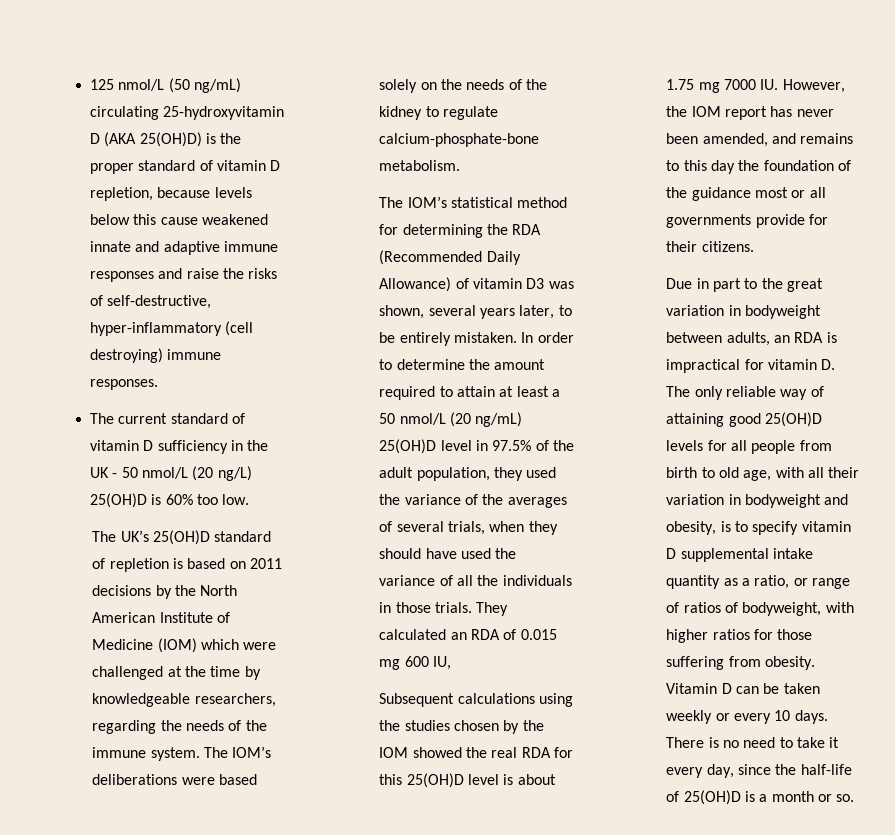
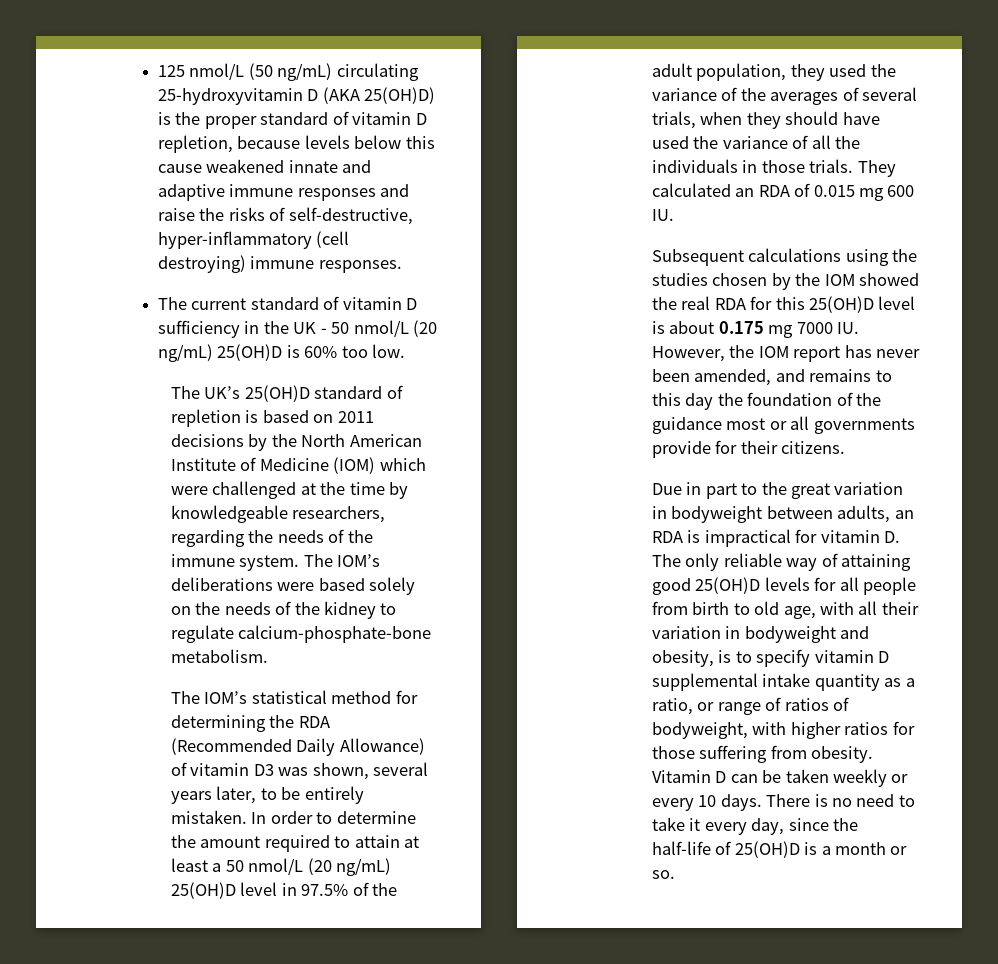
- The current standard of vitamin D sufficiency in the UK - 50 nmol/L (20 ng/L) 25(OH)D is 60% too low.
+ The current standard of vitamin D sufficiency in the UK - 50 nmol/L (20 ng/mL) 25(OH)D is 60% too low.
- They calculated an RDA of 0.015 mg 600 IU,
+ They calculated an RDA of 0.015 mg 600 IU.
- Subsequent calculations using the studies chosen by the IOM showed the real RDA for this 25(OH)D level is about 1.75 mg 7000 IU. However, the IOM report has never been amended, and remains to this day the foundation of the guidance most or all governments provide for their citizens.
+ Subsequent calculations using the studies chosen by the IOM showed the real RDA for this 25(OH)D level is about 0.175 mg 7000 IU. However, the IOM report has never been amended, and remains to this day the foundation of the guidance most or all governments provide for their citizens.

